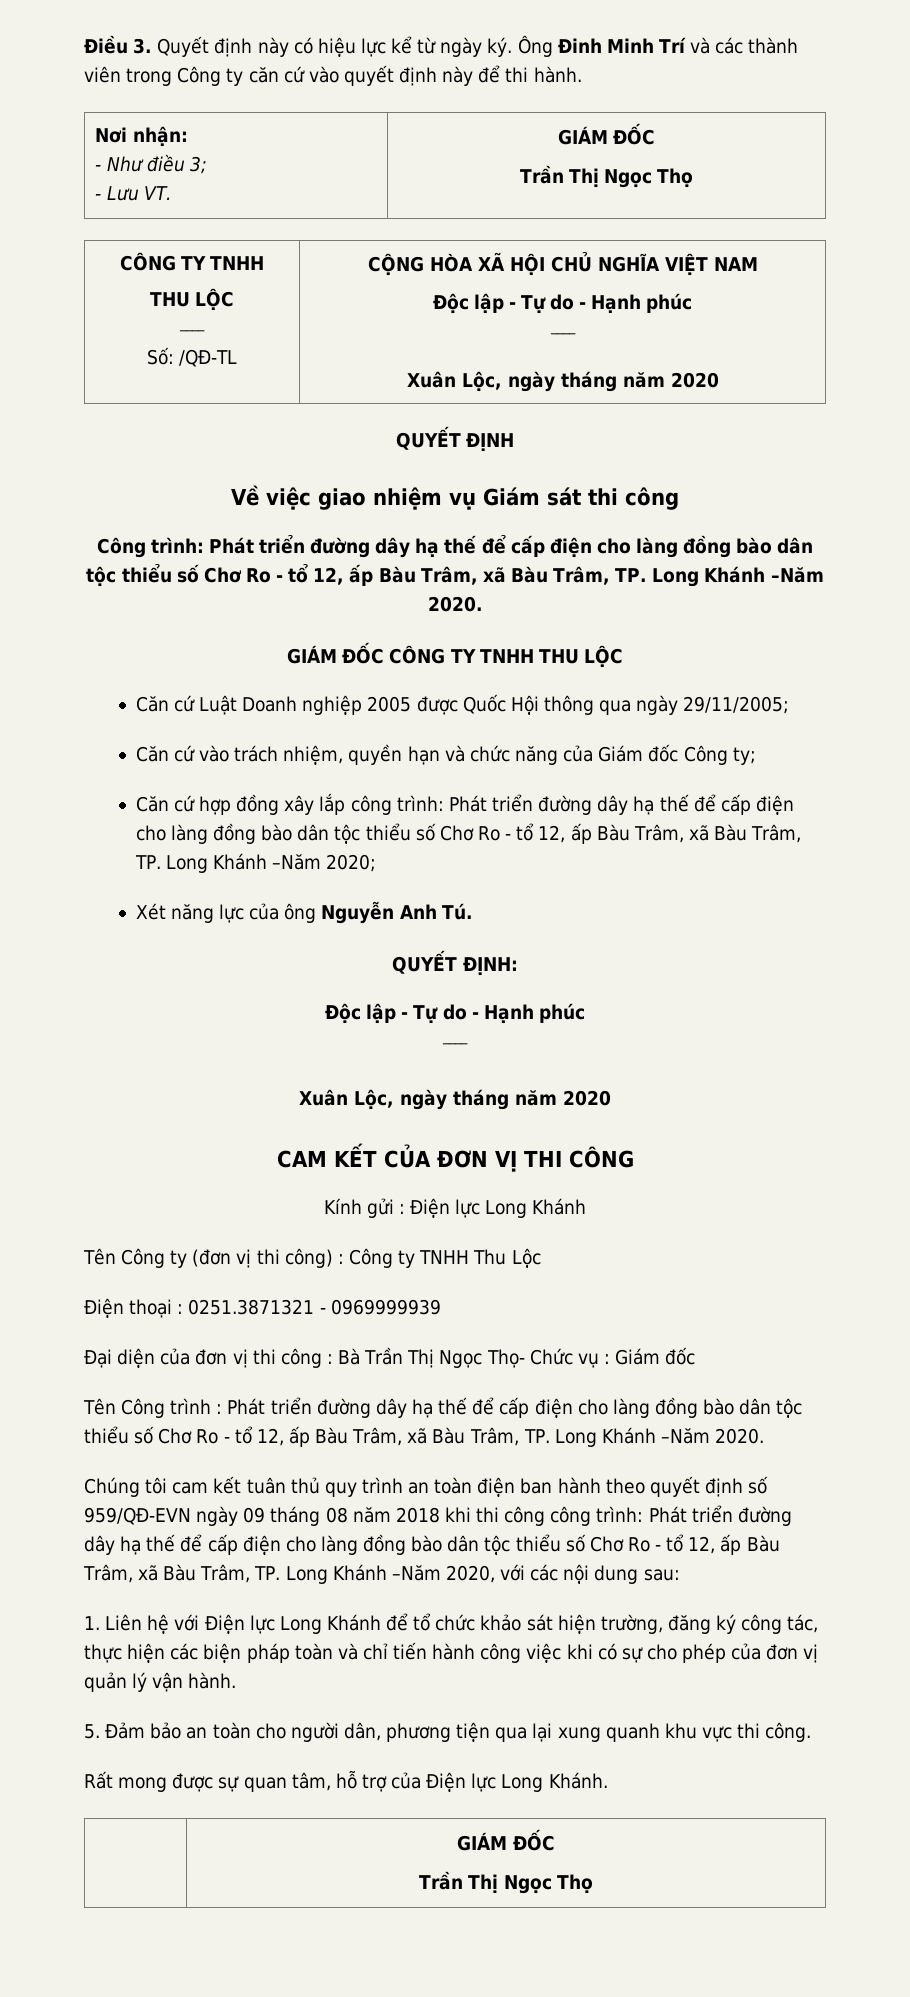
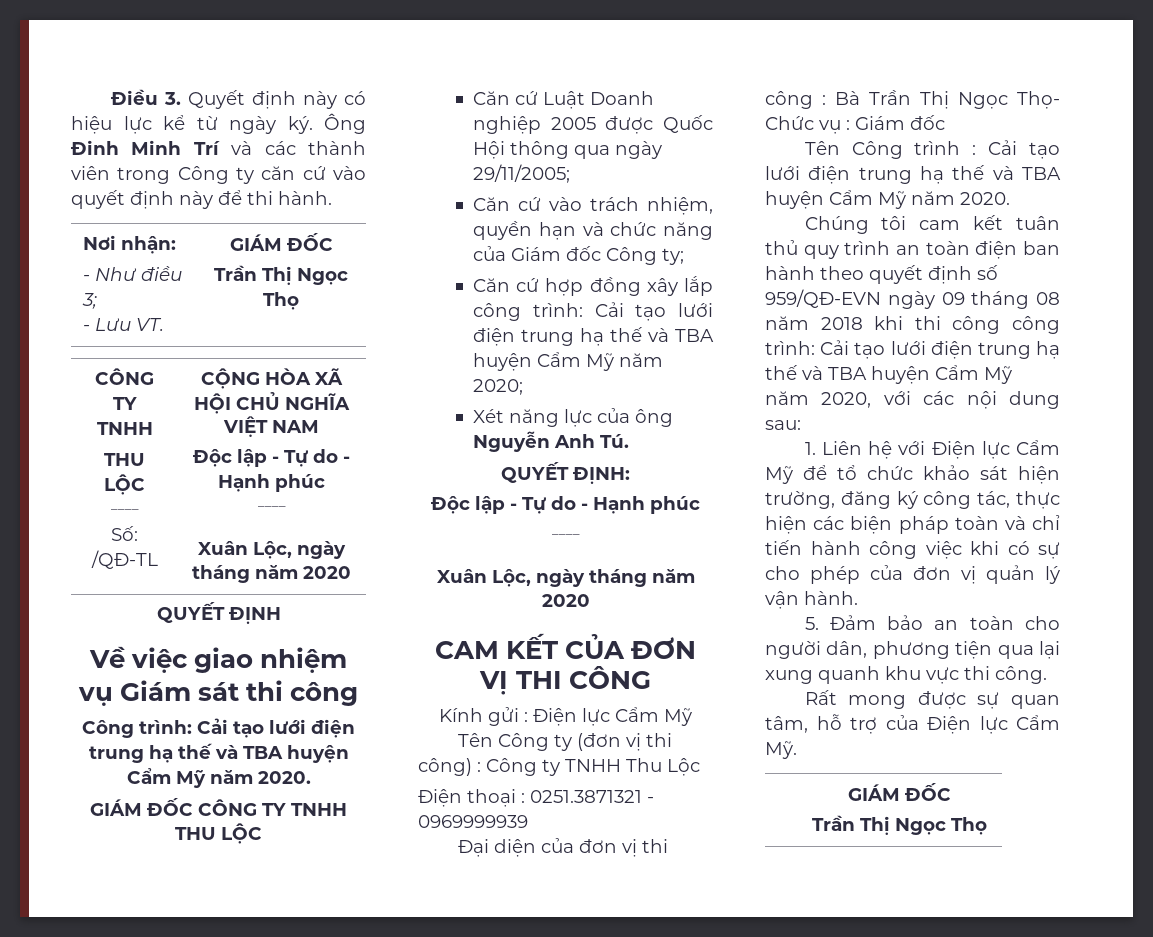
- Công trình: Phát triển đường dây hạ thế để cấp điện cho làng đồng bào dân tộc thiểu số Chơ Ro - tổ 12, ấp Bàu Trâm, xã Bàu Trâm, TP. Long Khánh –Năm 2020.
+ Công trình: Cải tạo lưới điện trung hạ thế và TBA huyện Cẩm Mỹ năm 2020.
- Căn cứ hợp đồng xây lắp công trình: Phát triển đường dây hạ thế để cấp điện cho làng đồng bào dân tộc thiểu số Chơ Ro - tổ 12, ấp Bàu Trâm, xã Bàu Trâm, TP. Long Khánh –Năm 2020;
+ Căn cứ hợp đồng xây lắp công trình: Cải tạo lưới điện trung hạ thế và TBA huyện Cẩm Mỹ năm 2020;
- Kính gửi : Điện lực Long Khánh
+ Kính gửi : Điện lực Cẩm Mỹ
- Tên Công trình : Phát triển đường dây hạ thế để cấp điện cho làng đồng bào dân tộc thiểu số Chơ Ro - tổ 12, ấp Bàu Trâm, xã Bàu Trâm, TP. Long Khánh –Năm 2020.
+ Tên Công trình : Cải tạo lưới điện trung hạ thế và TBA huyện Cẩm Mỹ năm 2020.
- Chúng tôi cam kết tuân thủ quy trình an toàn điện ban hành theo quyết định số 959/QĐ-EVN ngày 09 tháng 08 năm 2018 khi thi công công trình: Phát triển đường dây hạ thế để cấp điện cho làng đồng bào dân tộc thiểu số Chơ Ro - tổ 12, ấp Bàu Trâm, xã Bàu Trâm, TP. Long Khánh –Năm 2020, với các nội dung sau:
+ Chúng tôi cam kết tuân thủ quy trình an toàn điện ban hành theo quyết định số 959/QĐ-EVN ngày 09 tháng 08 năm 2018 khi thi công công trình: Cải tạo lưới điện trung hạ thế và TBA huyện Cẩm Mỹ năm 2020, với các nội dung sau:
- 1. Liên hệ với Điện lực Long Khánh để tổ chức khảo sát hiện trường, đăng ký công tác, thực hiện các biện pháp toàn và chỉ tiến hành công việc khi có sự cho phép của đơn vị quản lý vận hành.
+ 1. Liên hệ với Điện lực Cẩm Mỹ để tổ chức khảo sát hiện trường, đăng ký công tác, thực hiện các biện pháp toàn và chỉ tiến hành công việc khi có sự cho phép của đơn vị quản lý vận hành.
- Rất mong được sự quan tâm, hỗ trợ của Điện lực Long Khánh.
+ Rất mong được sự quan tâm, hỗ trợ của Điện lực Cẩm Mỹ.

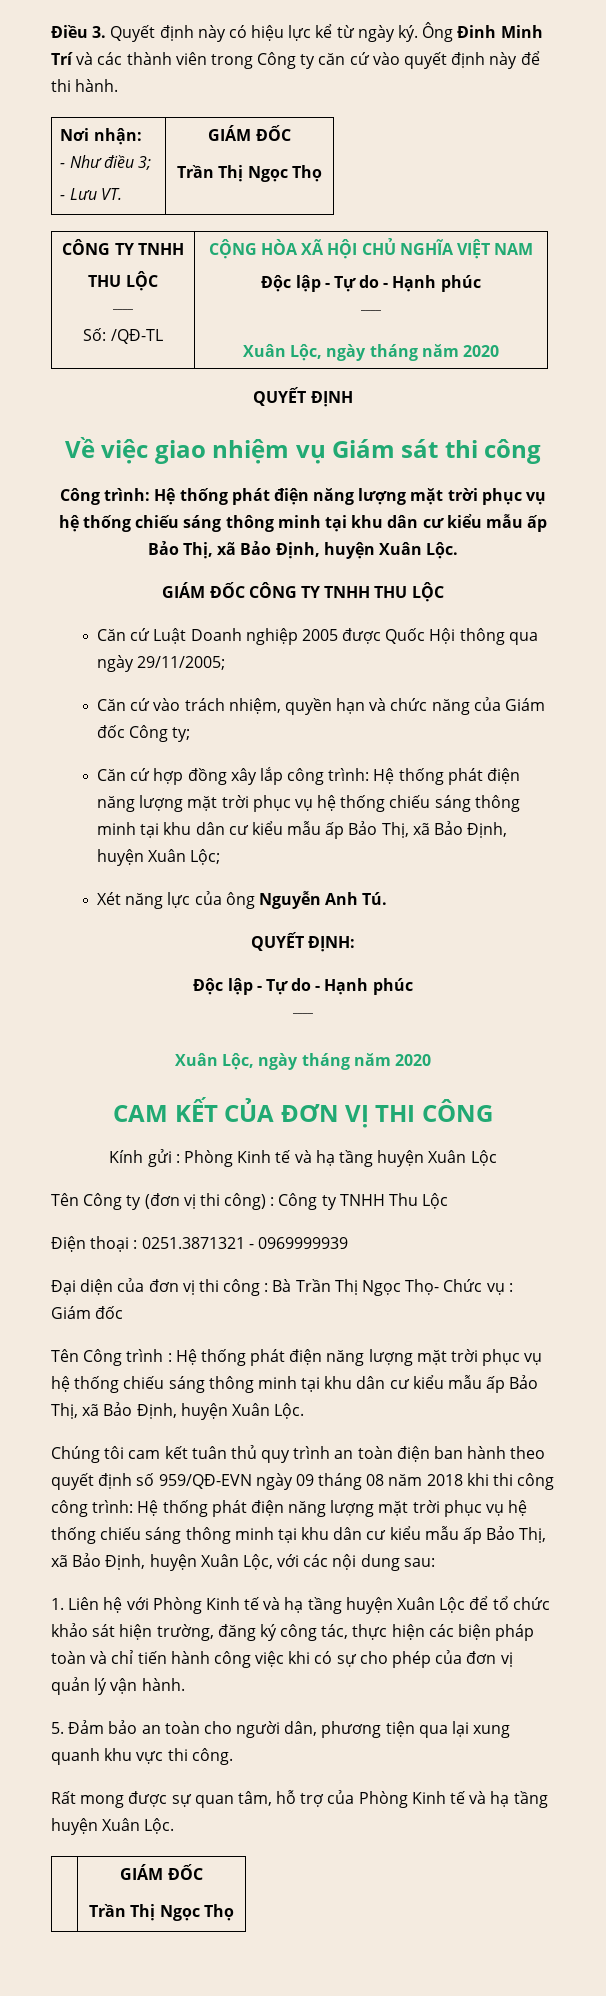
- Công trình: Cải tạo lưới điện trung hạ thế và TBA huyện Cẩm Mỹ năm 2020.
+ Công trình: Hệ thống phát điện năng lượng mặt trời phục vụ hệ thống chiếu sáng thông minh tại khu dân cư kiểu mẫu ấp Bảo Thị, xã Bảo Định, huyện Xuân Lộc.
- Căn cứ hợp đồng xây lắp công trình: Cải tạo lưới điện trung hạ thế và TBA huyện Cẩm Mỹ năm 2020;
+ Căn cứ hợp đồng xây lắp công trình: Hệ thống phát điện năng lượng mặt trời phục vụ hệ thống chiếu sáng thông minh tại khu dân cư kiểu mẫu ấp Bảo Thị, xã Bảo Định, huyện Xuân Lộc;
- Kính gửi : Điện lực Cẩm Mỹ
+ Kính gửi : Phòng Kinh tế và hạ tầng huyện Xuân Lộc
- Tên Công trình : Cải tạo lưới điện trung hạ thế và TBA huyện Cẩm Mỹ năm 2020.
+ Tên Công trình : Hệ thống phát điện năng lượng mặt trời phục vụ hệ thống chiếu sáng thông minh tại khu dân cư kiểu mẫu ấp Bảo Thị, xã Bảo Định, huyện Xuân Lộc.
- Chúng tôi cam kết tuân thủ quy trình an toàn điện ban hành theo quyết định số 959/QĐ-EVN ngày 09 tháng 08 năm 2018 khi thi công công trình: Cải tạo lưới điện trung hạ thế và TBA huyện Cẩm Mỹ năm 2020, với các nội dung sau:
+ Chúng tôi cam kết tuân thủ quy trình an toàn điện ban hành theo quyết định số 959/QĐ-EVN ngày 09 tháng 08 năm 2018 khi thi công công trình: Hệ thống phát điện năng lượng mặt trời phục vụ hệ thống chiếu sáng thông minh tại khu dân cư kiểu mẫu ấp Bảo Thị, xã Bảo Định, huyện Xuân Lộc, với các nội dung sau:
- 1. Liên hệ với Điện lực Cẩm Mỹ để tổ chức khảo sát hiện trường, đăng ký công tác, thực hiện các biện pháp toàn và chỉ tiến hành công việc khi có sự cho phép của đơn vị quản lý vận hành.
+ 1. Liên hệ với Phòng Kinh tế và hạ tầng huyện Xuân Lộc để tổ chức khảo sát hiện trường, đăng ký công tác, thực hiện các biện pháp toàn và chỉ tiến hành công việc khi có sự cho phép của đơn vị quản lý vận hành.
- Rất mong được sự quan tâm, hỗ trợ của Điện lực Cẩm Mỹ.
+ Rất mong được sự quan tâm, hỗ trợ của Phòng Kinh tế và hạ tầng huyện Xuân Lộc.

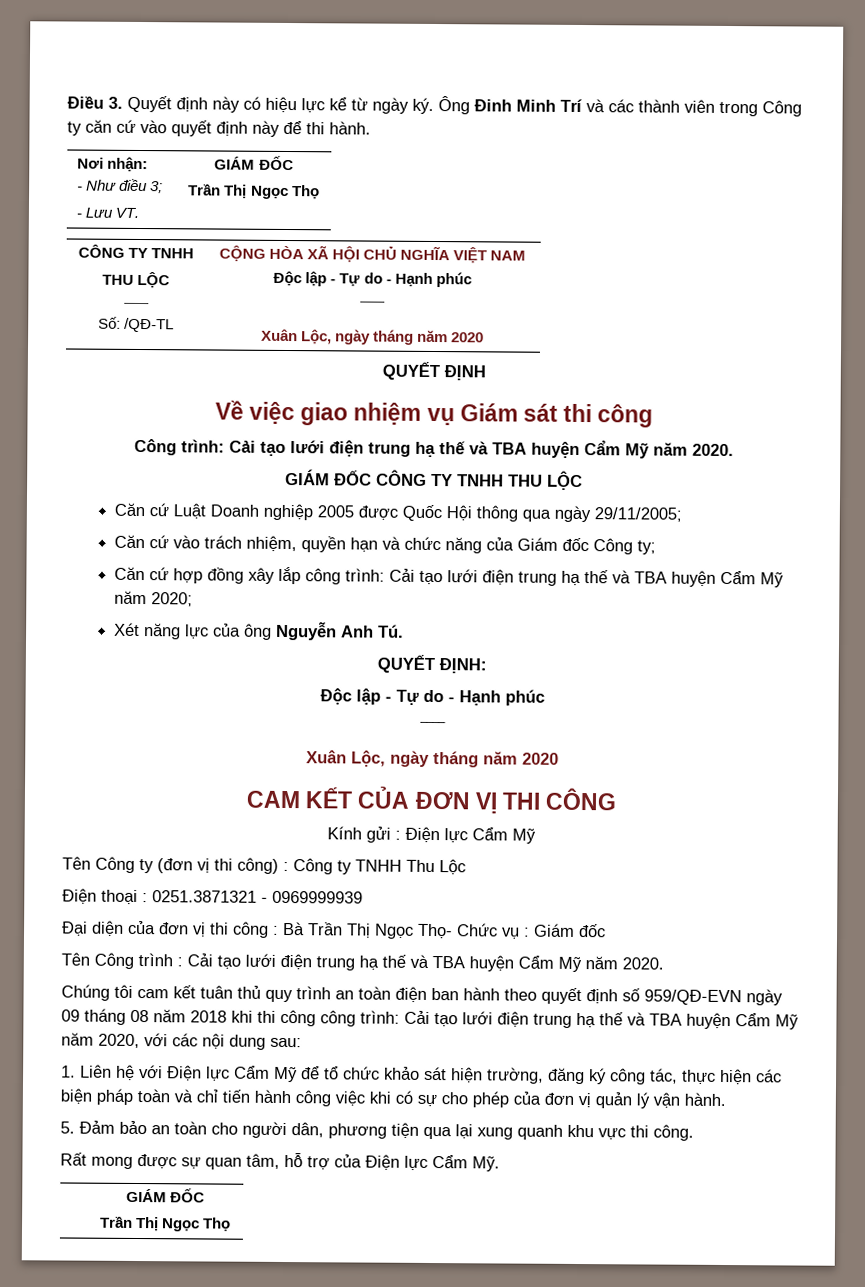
- Công trình: Hệ thống phát điện năng lượng mặt trời phục vụ hệ thống chiếu sáng thông minh tại khu dân cư kiểu mẫu ấp Bảo Thị, xã Bảo Định, huyện Xuân Lộc.
+ Công trình: Cải tạo lưới điện trung hạ thế và TBA huyện Cẩm Mỹ năm 2020.
- Căn cứ hợp đồng xây lắp công trình: Hệ thống phát điện năng lượng mặt trời phục vụ hệ thống chiếu sáng thông minh tại khu dân cư kiểu mẫu ấp Bảo Thị, xã Bảo Định, huyện Xuân Lộc;
+ Căn cứ hợp đồng xây lắp công trình: Cải tạo lưới điện trung hạ thế và TBA huyện Cẩm Mỹ năm 2020;
- Kính gửi : Phòng Kinh tế và hạ tầng huyện Xuân Lộc
+ Kính gửi : Điện lực Cẩm Mỹ
- Tên Công trình : Hệ thống phát điện năng lượng mặt trời phục vụ hệ thống chiếu sáng thông minh tại khu dân cư kiểu mẫu ấp Bảo Thị, xã Bảo Định, huyện Xuân Lộc.
+ Tên Công trình : Cải tạo lưới điện trung hạ thế và TBA huyện Cẩm Mỹ năm 2020.
- Chúng tôi cam kết tuân thủ quy trình an toàn điện ban hành theo quyết định số 959/QĐ-EVN ngày 09 tháng 08 năm 2018 khi thi công công trình: Hệ thống phát điện năng lượng mặt trời phục vụ hệ thống chiếu sáng thông minh tại khu dân cư kiểu mẫu ấp Bảo Thị, xã Bảo Định, huyện Xuân Lộc, với các nội dung sau:
+ Chúng tôi cam kết tuân thủ quy trình an toàn điện ban hành theo quyết định số 959/QĐ-EVN ngày 09 tháng 08 năm 2018 khi thi công công trình: Cải tạo lưới điện trung hạ thế và TBA huyện Cẩm Mỹ năm 2020, với các nội dung sau:
- 1. Liên hệ với Phòng Kinh tế và hạ tầng huyện Xuân Lộc để tổ chức khảo sát hiện trường, đăng ký công tác, thực hiện các biện pháp toàn và chỉ tiến hành công việc khi có sự cho phép của đơn vị quản lý vận hành.
+ 1. Liên hệ với Điện lực Cẩm Mỹ để tổ chức khảo sát hiện trường, đăng ký công tác, thực hiện các biện pháp toàn và chỉ tiến hành công việc khi có sự cho phép của đơn vị quản lý vận hành.
- Rất mong được sự quan tâm, hỗ trợ của Phòng Kinh tế và hạ tầng huyện Xuân Lộc.
+ Rất mong được sự quan tâm, hỗ trợ của Điện lực Cẩm Mỹ.

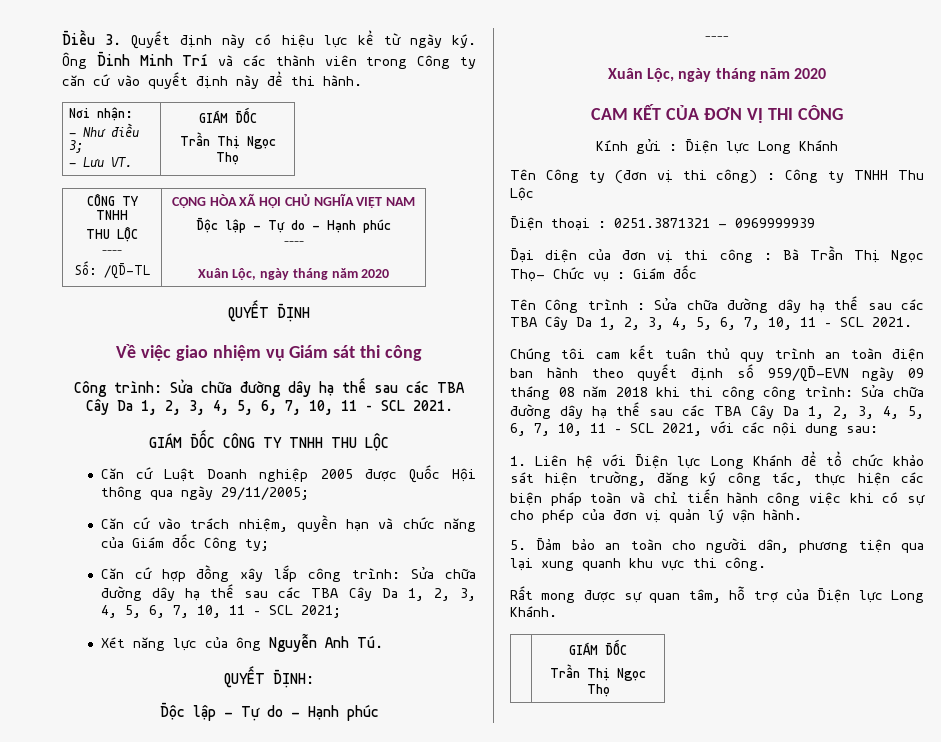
- Công trình: Cải tạo lưới điện trung hạ thế và TBA huyện Cẩm Mỹ năm 2020.
+ Công trình: Sửa chữa đường dây hạ thế sau các TBA Cây Da 1, 2, 3, 4, 5, 6, 7, 10, 11 – SCL 2021.
- Căn cứ hợp đồng xây lắp công trình: Cải tạo lưới điện trung hạ thế và TBA huyện Cẩm Mỹ năm 2020;
+ Căn cứ hợp đồng xây lắp công trình: Sửa chữa đường dây hạ thế sau các TBA Cây Da 1, 2, 3, 4, 5, 6, 7, 10, 11 – SCL 2021;
- Kính gửi : Điện lực Cẩm Mỹ
+ Kính gửi : Điện lực Long Khánh
- Tên Công trình : Cải tạo lưới điện trung hạ thế và TBA huyện Cẩm Mỹ năm 2020.
+ Tên Công trình : Sửa chữa đường dây hạ thế sau các TBA Cây Da 1, 2, 3, 4, 5, 6, 7, 10, 11 – SCL 2021.
- Chúng tôi cam kết tuân thủ quy trình an toàn điện ban hành theo quyết định số 959/QĐ-EVN ngày 09 tháng 08 năm 2018 khi thi công công trình: Cải tạo lưới điện trung hạ thế và TBA huyện Cẩm Mỹ năm 2020, với các nội dung sau:
+ Chúng tôi cam kết tuân thủ quy trình an toàn điện ban hành theo quyết định số 959/QĐ-EVN ngày 09 tháng 08 năm 2018 khi thi công công trình: Sửa chữa đường dây hạ thế sau các TBA Cây Da 1, 2, 3, 4, 5, 6, 7, 10, 11 – SCL 2021, với các nội dung sau:
- 1. Liên hệ với Điện lực Cẩm Mỹ để tổ chức khảo sát hiện trường, đăng ký công tác, thực hiện các biện pháp toàn và chỉ tiến hành công việc khi có sự cho phép của đơn vị quản lý vận hành.
+ 1. Liên hệ với Điện lực Long Khánh để tổ chức khảo sát hiện trường, đăng ký công tác, thực hiện các biện pháp toàn và chỉ tiến hành công việc khi có sự cho phép của đơn vị quản lý vận hành.
- Rất mong được sự quan tâm, hỗ trợ của Điện lực Cẩm Mỹ.
+ Rất mong được sự quan tâm, hỗ trợ của Điện lực Long Khánh.

